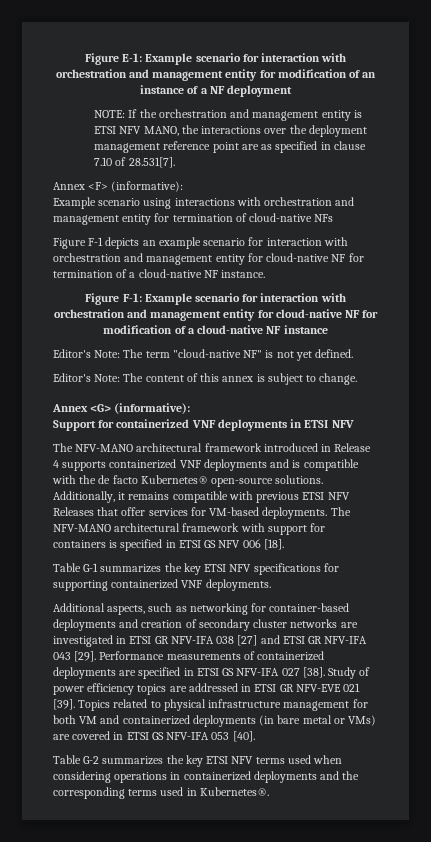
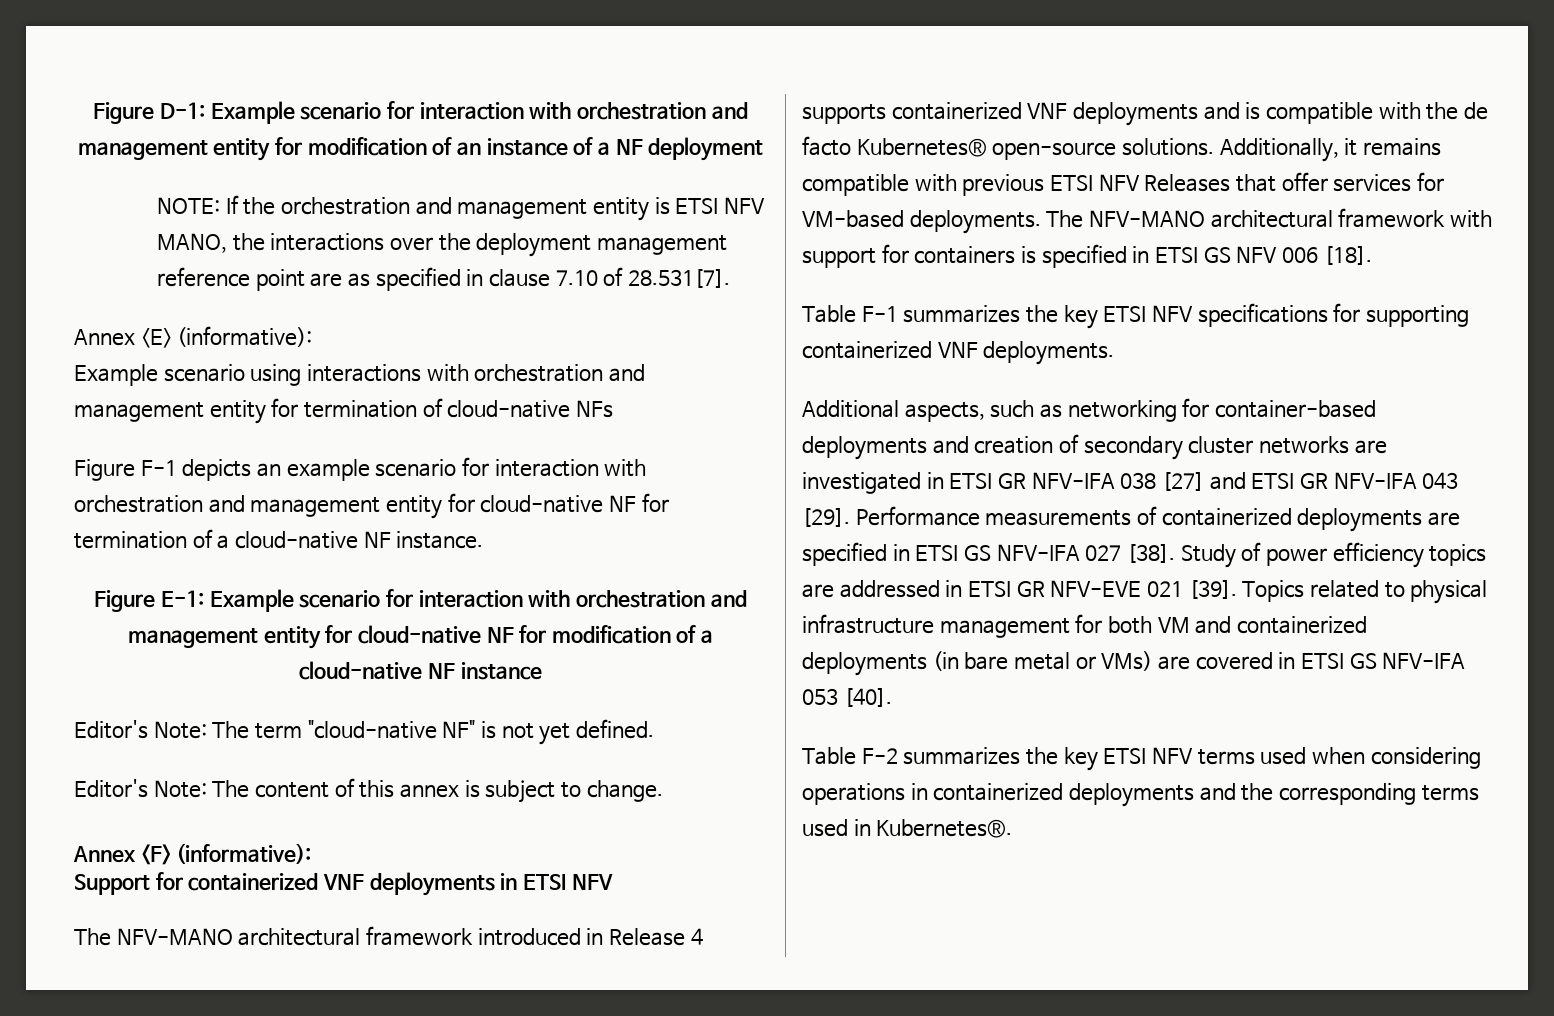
- Figure E-1: Example scenario for interaction with orchestration and management entity for modification of an instance of a NF deployment
+ Figure D-1: Example scenario for interaction with orchestration and management entity for modification of an instance of a NF deployment
- Annex <F> (informative):
+ Annex <E> (informative):
- Figure F-1: Example scenario for interaction with orchestration and management entity for cloud-native NF for modification of a cloud-native NF instance
+ Figure E-1: Example scenario for interaction with orchestration and management entity for cloud-native NF for modification of a cloud-native NF instance
- Annex <G> (informative):
+ Annex <F> (informative):
- Table G-1 summarizes the key ETSI NFV specifications for supporting containerized VNF deployments.
+ Table F-1 summarizes the key ETSI NFV specifications for supporting containerized VNF deployments.
- Table G-2 summarizes the key ETSI NFV terms used when considering operations in containerized deployments and the corresponding terms used in Kubernetes®.
+ Table F-2 summarizes the key ETSI NFV terms used when considering operations in containerized deployments and the corresponding terms used in Kubernetes®.

